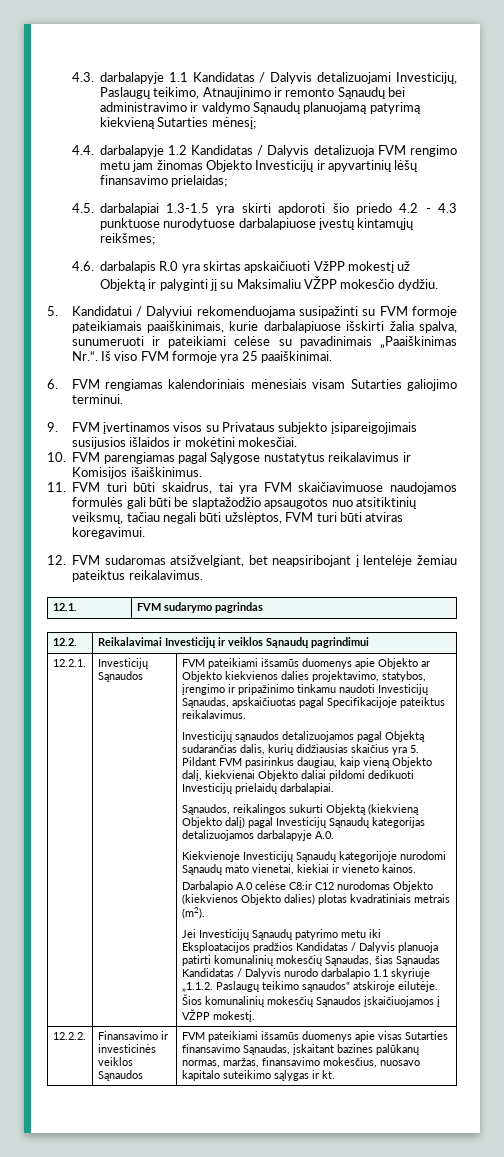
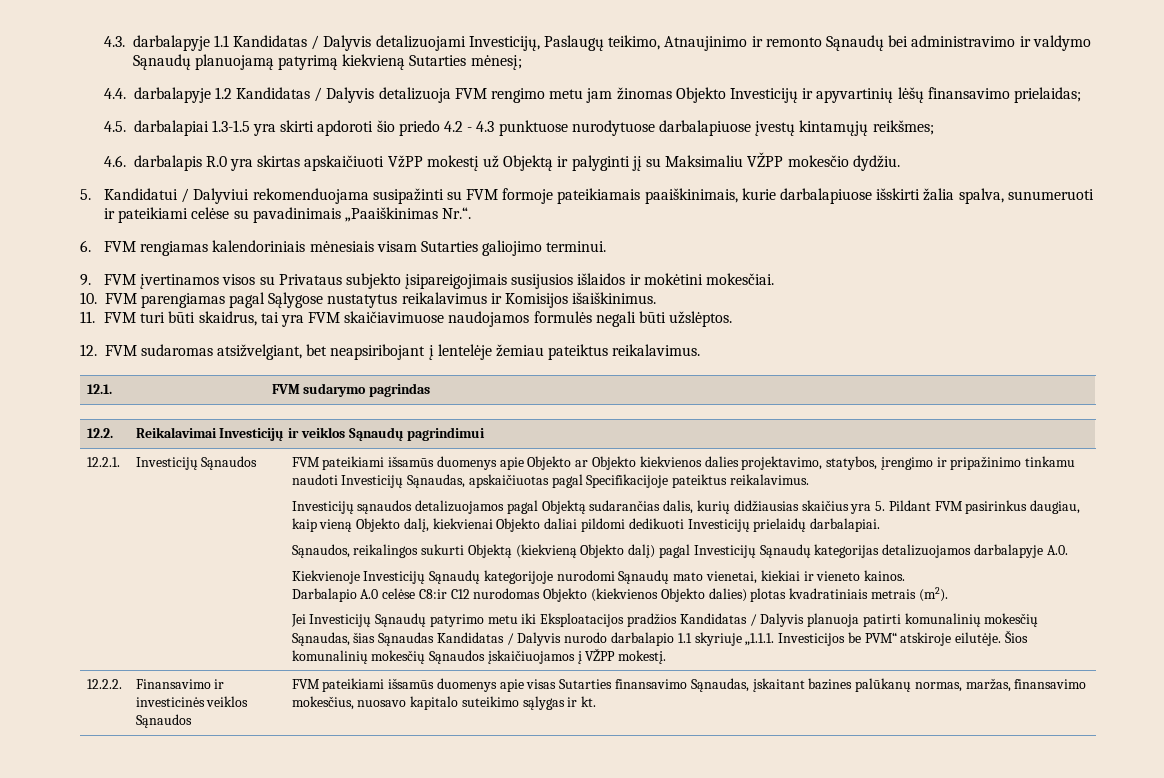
- 5. Kandidatui / Dalyviui rekomenduojama susipažinti su FVM formoje pateikiamais paaiškinimais, kurie darbalapiuose išskirti žalia spalva, sunumeruoti ir pateikiami celėse su pavadinimais „Paaiškinimas Nr.“. Iš viso FVM formoje yra 25 paaiškinimai.
+ 5. Kandidatui / Dalyviui rekomenduojama susipažinti su FVM formoje pateikiamais paaiškinimais, kurie darbalapiuose išskirti žalia spalva, sunumeruoti ir pateikiami celėse su pavadinimais „Paaiškinimas Nr.“.
- 11. FVM turi būti skaidrus, tai yra FVM skaičiavimuose naudojamos formulės gali būti be slaptažodžio apsaugotos nuo atsitiktinių veiksmų, tačiau negali būti užslėptos, FVM turi būti atviras koregavimui.
+ 11. FVM turi būti skaidrus, tai yra FVM skaičiavimuose naudojamos formulės negali būti užslėptos.
- Jei Investicijų Sąnaudų patyrimo metu iki Eksploatacijos pradžios Kandidatas / Dalyvis planuoja patirti komunalinių mokesčių Sąnaudas, šias Sąnaudas Kandidatas / Dalyvis nurodo darbalapio 1.1 skyriuje „1.1.2. Paslaugų teikimo sąnaudos“ atskiroje eilutėje.
+ Jei Investicijų Sąnaudų patyrimo metu iki Eksploatacijos pradžios Kandidatas / Dalyvis planuoja patirti komunalinių mokesčių Sąnaudas, šias Sąnaudas Kandidatas / Dalyvis nurodo darbalapio 1.1 skyriuje „1.1.1. Investicijos be PVM“ atskiroje eilutėje.

